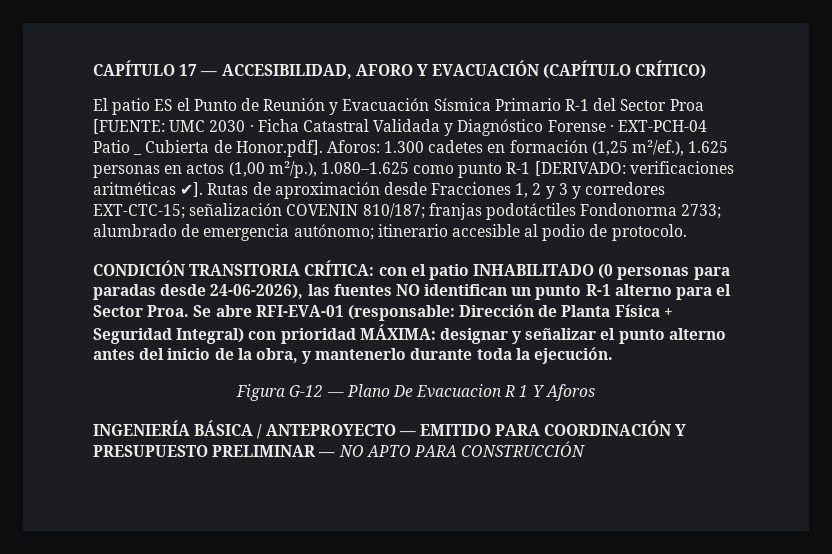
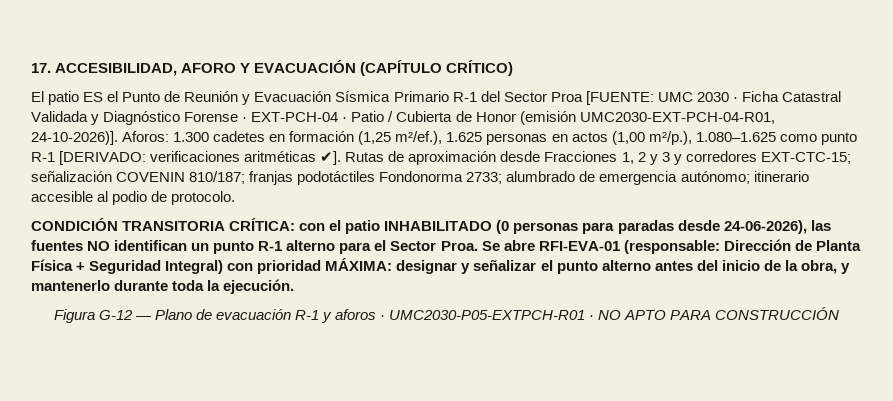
- CAPÍTULO 17 — ACCESIBILIDAD, AFORO Y EVACUACIÓN (CAPÍTULO CRÍTICO)
+ 17. ACCESIBILIDAD, AFORO Y EVACUACIÓN (CAPÍTULO CRÍTICO)
- El patio ES el Punto de Reunión y Evacuación Sísmica Primario R-1 del Sector Proa [FUENTE: UMC 2030 · Ficha Catastral Validada y Diagnóstico Forense · EXT-PCH-04 Patio _ Cubierta de Honor.pdf]. Aforos: 1.300 cadetes en formación (1,25 m²/ef.), 1.625 personas en actos (1,00 m²/p.), 1.080–1.625 como punto R-1 [DERIVADO: verificaciones aritméticas ✔].
+ El patio ES el Punto de Reunión y Evacuación Sísmica Primario R-1 del Sector Proa [FUENTE: UMC 2030 · Ficha Catastral Validada y Diagnóstico Forense · EXT-PCH-04 · Patio / Cubierta de Honor (emisión UMC2030-EXT-PCH-04-R01, 24-10-2026)]. Aforos: 1.300 cadetes en formación (1,25 m²/ef.), 1.625 personas en actos (1,00 m²/p.), 1.080–1.625 como punto R-1 [DERIVADO: verificaciones aritméticas ✔].
- Figura G-12 — Plano De Evacuacion R 1 Y Aforos
- INGENIERÍA BÁSICA / ANTEPROYECTO — EMITIDO PARA COORDINACIÓN Y PRESUPUESTO PRELIMINAR — NO APTO PARA CONSTRUCCIÓN
+ Figura G-12 — Plano de evacuación R-1 y aforos · UMC2030-P05-EXTPCH-R01 · NO APTO PARA CONSTRUCCIÓN

